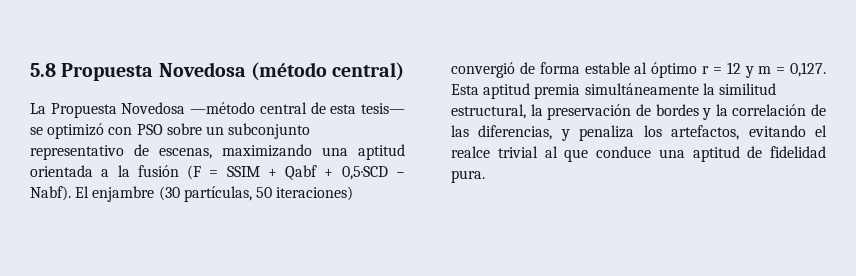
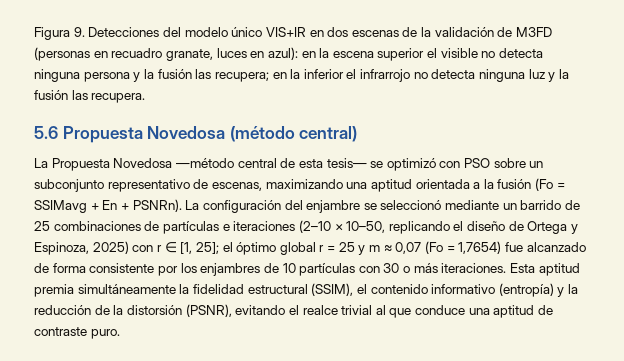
- 5.8 Propuesta Novedosa (método central)
+ Figura 9. Detecciones del modelo único VIS+IR en dos escenas de la validación de M3FD (personas en recuadro granate, luces en azul): en la escena superior el visible no detecta ninguna persona y la fusión las recupera; en la inferior el infrarrojo no detecta ninguna luz y la fusión las recupera.
+ 5.6 Propuesta Novedosa (método central)
- La Propuesta Novedosa —método central de esta tesis— se optimizó con PSO sobre un subconjunto representativo de escenas, maximizando una aptitud orientada a la fusión (F = SSIM + Qabf + 0,5·SCD − Nabf). El enjambre (30 partículas, 50 iteraciones) convergió de forma estable al óptimo r = 12 y m = 0,127.
+ La Propuesta Novedosa —método central de esta tesis— se optimizó con PSO sobre un subconjunto representativo de escenas, maximizando una aptitud orientada a la fusión (Fo = SSIMavg + En + PSNRn). La configuración del enjambre se seleccionó mediante un barrido de 25 combinaciones de partículas e iteraciones (2–10 × 10–50, replicando el diseño de Ortega y Espinoza, 2025) con r ∈ [1, 25]; el óptimo global r = 25 y m ≈ 0,07 (Fo = 1,7654) fue alcanzado de forma consistente por los enjambres de 10 partículas con 30 o más iteraciones.
- Esta aptitud premia simultáneamente la similitud estructural, la preservación de bordes y la correlación de las diferencias, y penaliza los artefactos, evitando el realce trivial al que conduce una aptitud de fidelidad pura.
+ Esta aptitud premia simultáneamente la fidelidad estructural (SSIM), el contenido informativo (entropía) y la reducción de la distorsión (PSNR), evitando el realce trivial al que conduce una aptitud de contraste puro.

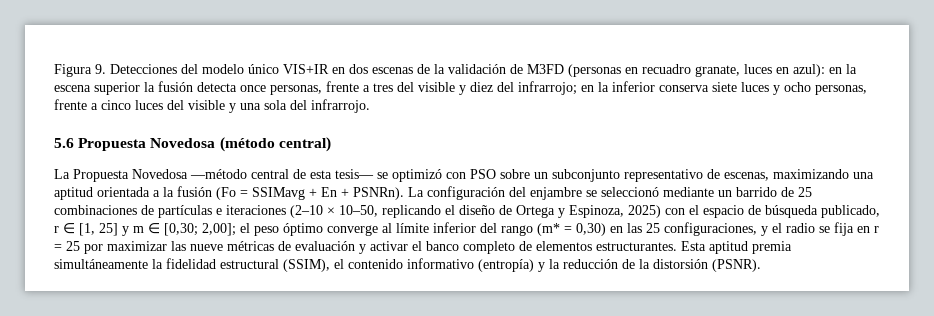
- Figura 9. Detecciones del modelo único VIS+IR en dos escenas de la validación de M3FD (personas en recuadro granate, luces en azul): en la escena superior el visible no detecta ninguna persona y la fusión las recupera; en la inferior el infrarrojo no detecta ninguna luz y la fusión las recupera.
+ Figura 9. Detecciones del modelo único VIS+IR en dos escenas de la validación de M3FD (personas en recuadro granate, luces en azul): en la escena superior la fusión detecta once personas, frente a tres del visible y diez del infrarrojo; en la inferior conserva siete luces y ocho personas, frente a cinco luces del visible y una sola del infrarrojo.
- La configuración del enjambre se seleccionó mediante un barrido de 25 combinaciones de partículas e iteraciones (2–10 × 10–50, replicando el diseño de Ortega y Espinoza, 2025) con r ∈ [1, 25]; el óptimo global r = 25 y m ≈ 0,07 (Fo = 1,7654) fue alcanzado de forma consistente por los enjambres de 10 partículas con 30 o más iteraciones.
+ La configuración del enjambre se seleccionó mediante un barrido de 25 combinaciones de partículas e iteraciones (2–10 × 10–50, replicando el diseño de Ortega y Espinoza, 2025) con el espacio de búsqueda publicado, r ∈ [1, 25] y m ∈ [0,30; 2,00]; el peso óptimo converge al límite inferior del rango (m* = 0,30) en las 25 configuraciones, y el radio se fija en r = 25 por maximizar las nueve métricas de evaluación y activar el banco completo de elementos estructurantes.
- Esta aptitud premia simultáneamente la fidelidad estructural (SSIM), el contenido informativo (entropía) y la reducción de la distorsión (PSNR), evitando el realce trivial al que conduce una aptitud de contraste puro.
+ Esta aptitud premia simultáneamente la fidelidad estructural (SSIM), el contenido informativo (entropía) y la reducción de la distorsión (PSNR).

